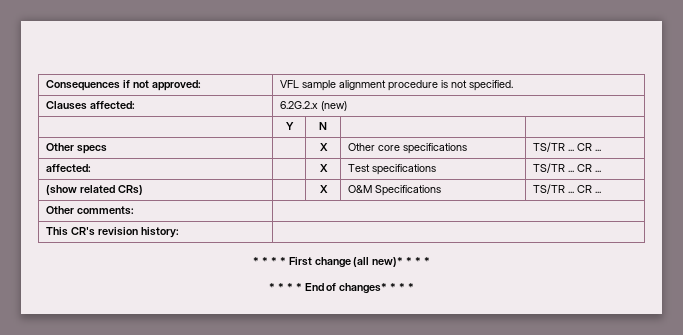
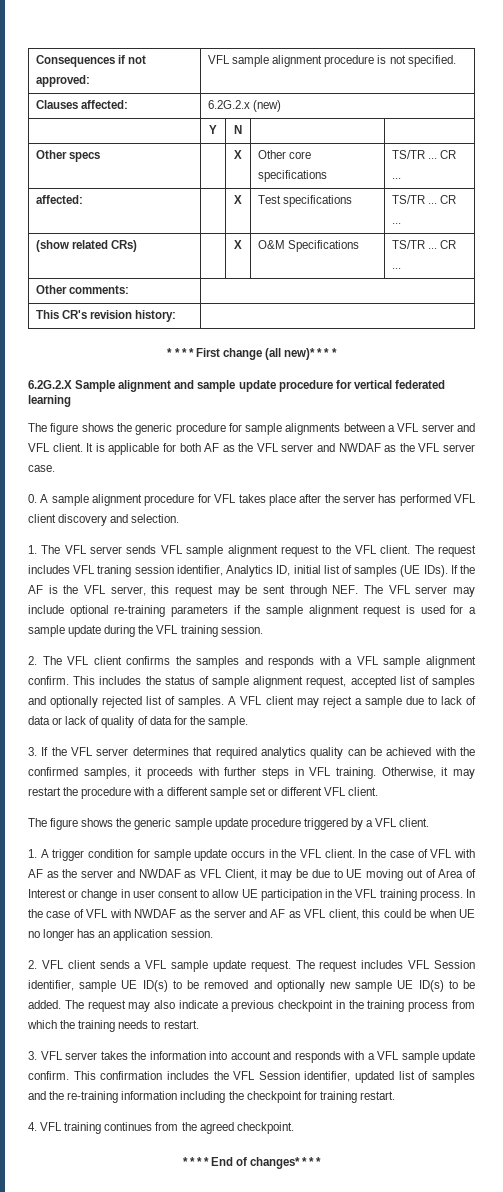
+ 6.2G.2.X Sample alignment and sample update procedure for vertical federated learning
+ The figure shows the generic procedure for sample alignments between a VFL server and VFL client. It is applicable for both AF as the VFL server and NWDAF as the VFL server case.
+ 0. A sample alignment procedure for VFL takes place after the server has performed VFL client discovery and selection.
+ 1. The VFL server sends VFL sample alignment request to the VFL client. The request includes VFL traning session identifier, Analytics ID, initial list of samples (UE IDs). If the AF is the VFL server, this request may be sent through NEF. The VFL server may include optional re-training parameters if the sample alignment request is used for a sample update during the VFL training session.
+ 2. The VFL client confirms the samples and responds with a VFL sample alignment confirm. This includes the status of sample alignment request, accepted list of samples and optionally rejected list of samples. A VFL client may reject a sample due to lack of data or lack of quality of data for the sample.
+ 3. If the VFL server determines that required analytics quality can be achieved with the confirmed samples, it proceeds with further steps in VFL training. Otherwise, it may restart the procedure with a different sample set or different VFL client.
+ The figure shows the generic sample update procedure triggered by a VFL client.
+ 1. A trigger condition for sample update occurs in the VFL client. In the case of VFL with AF as the server and NWDAF as VFL Client, it may be due to UE moving out of Area of Interest or change in user consent to allow UE participation in the VFL training process. In the case of VFL with NWDAF as the server and AF as VFL client, this could be when UE no longer has an application session.
+ 2. VFL client sends a VFL sample update request. The request includes VFL Session identifier, sample UE ID(s) to be removed and optionally new sample UE ID(s) to be added. The request may also indicate a previous checkpoint in the training process from which the training needs to restart.
+ 3. VFL server takes the information into account and responds with a VFL sample update confirm. This confirmation includes the VFL Session identifier, updated list of samples and the re-training information including the checkpoint for training restart.
+ 4. VFL training continues from the agreed checkpoint.

